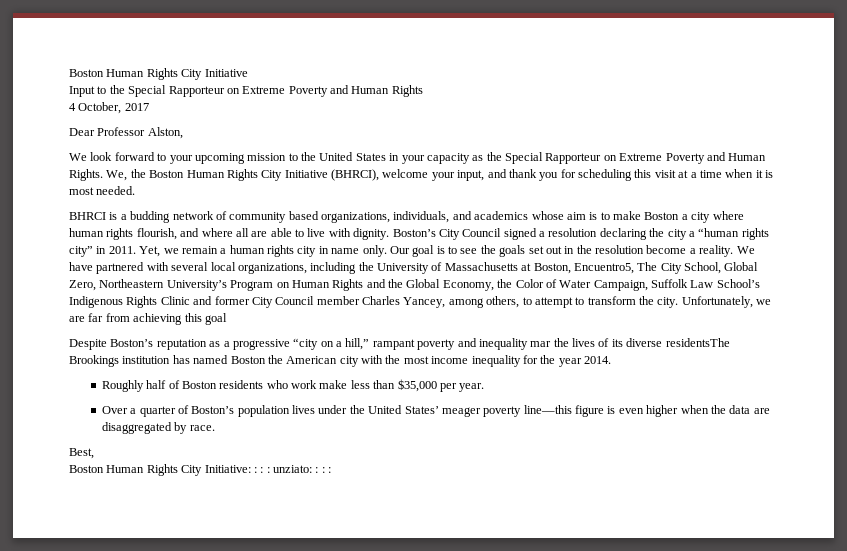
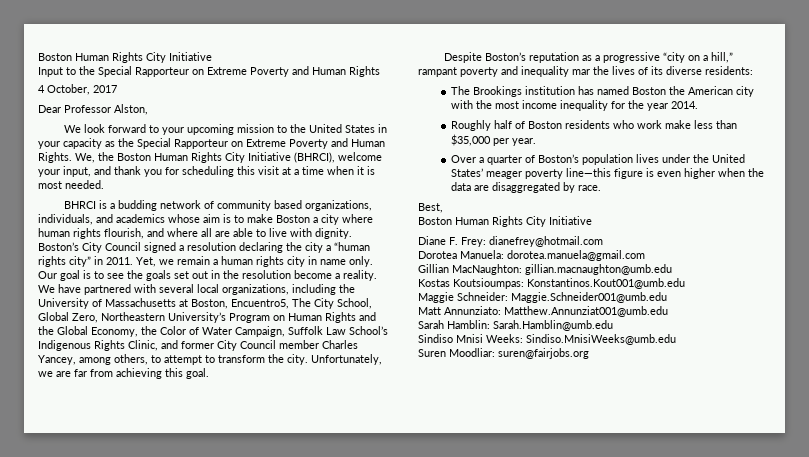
- We have partnered with several local organizations, including the University of Massachusetts at Boston, Encuentro5, The City School, Global Zero, Northeastern University’s Program on Human Rights and the Global Economy, the Color of Water Campaign, Suffolk Law School’s Indigenous Rights Clinic and former City Council member Charles Yancey, among others, to attempt to transform the city.
+ We have partnered with several local organizations, including the University of Massachusetts at Boston, Encuentro5, The City School, Global Zero, Northeastern University’s Program on Human Rights and the Global Economy, the Color of Water Campaign, Suffolk Law School’s Indigenous Rights Clinic, and former City Council member Charles Yancey, among others, to attempt to transform the city.
- Unfortunately, we are far from achieving this goal
+ Unfortunately, we are far from achieving this goal.
- Despite Boston’s reputation as a progressive “city on a hill,” rampant poverty and inequality mar the lives of its diverse residentsThe Brookings institution has named Boston the American city with the most income inequality for the year 2014.
+ Despite Boston’s reputation as a progressive “city on a hill,” rampant poverty and inequality mar the lives of its diverse residents:
+ The Brookings institution has named Boston the American city with the most income inequality for the year 2014.
  Best,
- Boston Human Rights City Initiative: : : : unziato: : : :
+ Boston Human Rights City Initiative
+ Diane F. Frey: dianefrey@hotmail.com
+ Dorotea Manuela: dorotea.manuela@gmail.com
+ Gillian MacNaughton: gillian.macnaughton@umb.edu
+ Kostas Koutsioumpas: Konstantinos.Kout001@umb.edu
+ Maggie Schneider: Maggie.Schneider001@umb.edu
+ Matt Annunziato: Matthew.Annunziat001@umb.edu
+ Sarah Hamblin: Sarah.Hamblin@umb.edu
+ Sindiso Mnisi Weeks: Sindiso.MnisiWeeks@umb.edu
+ Suren Moodliar: suren@fairjobs.org

